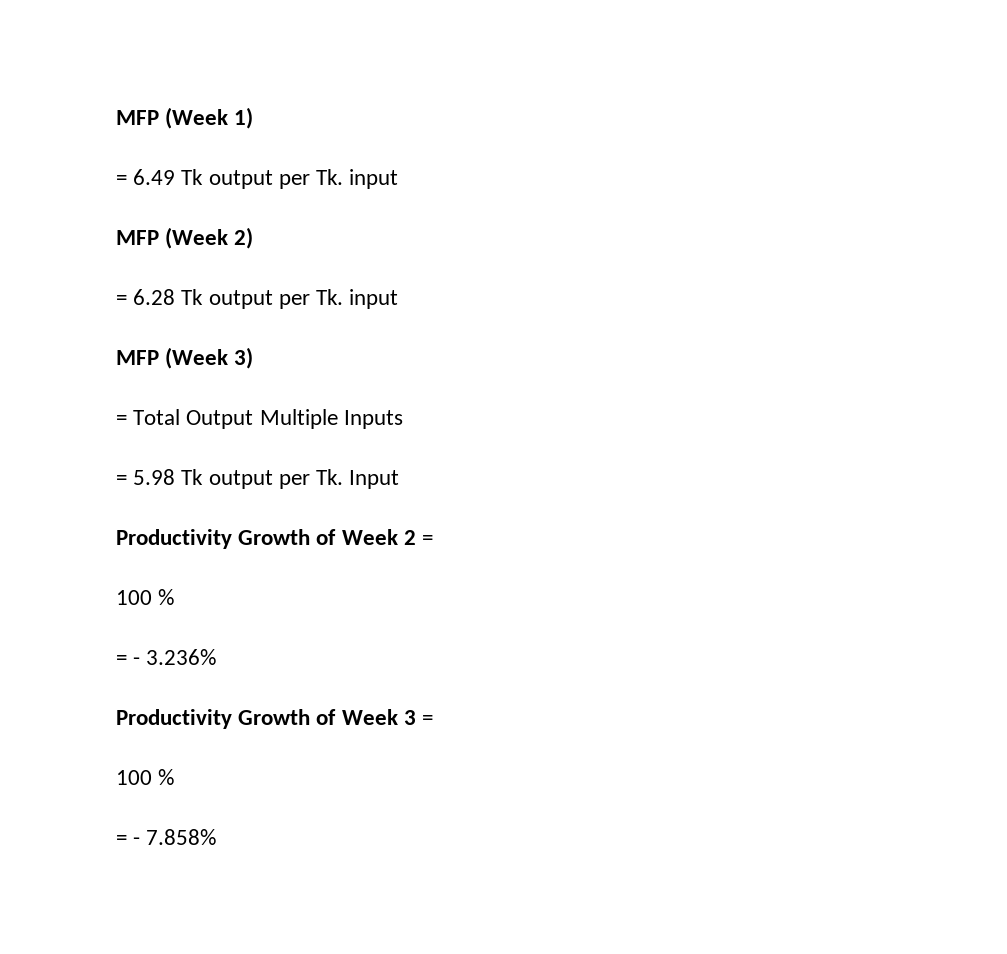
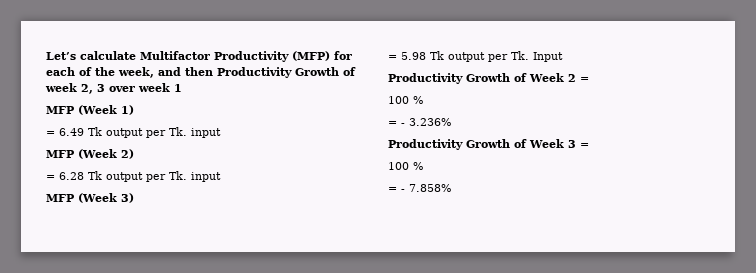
+ Let’s calculate Multifactor Productivity (MFP) for each of the week, and then Productivity Growth of week 2, 3 over week 1
- = Total Output Multiple Inputs

